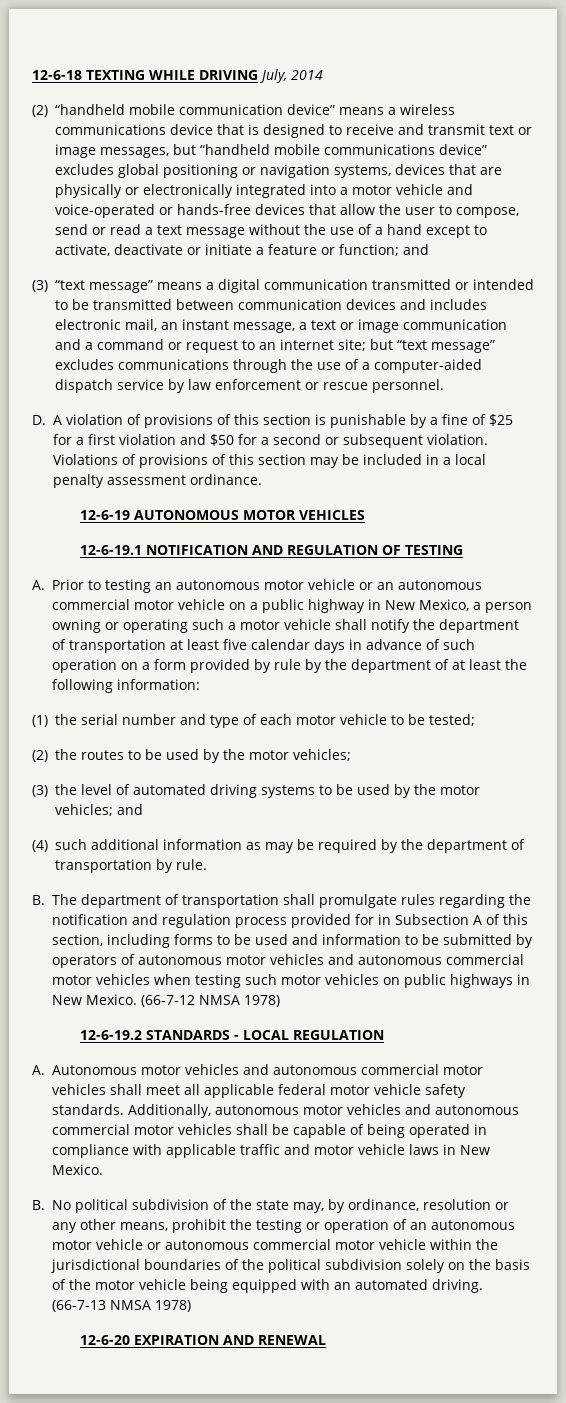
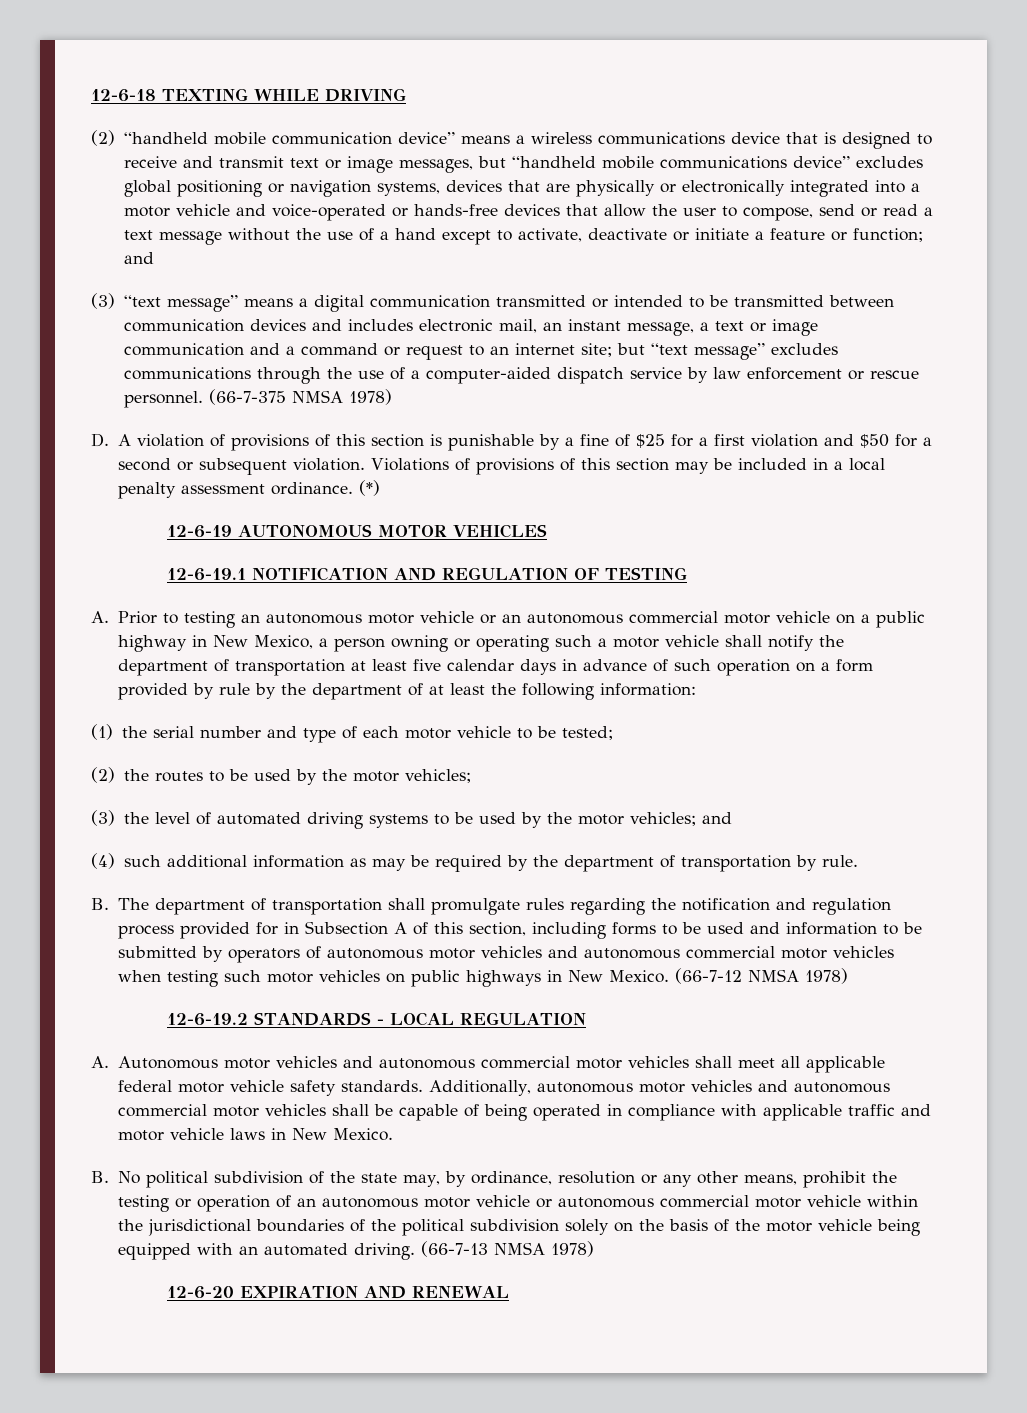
- 12-6-18 TEXTING WHILE DRIVING July, 2014
+ 12-6-18 TEXTING WHILE DRIVING
+ (66-7-375 NMSA 1978)
+ (*)

